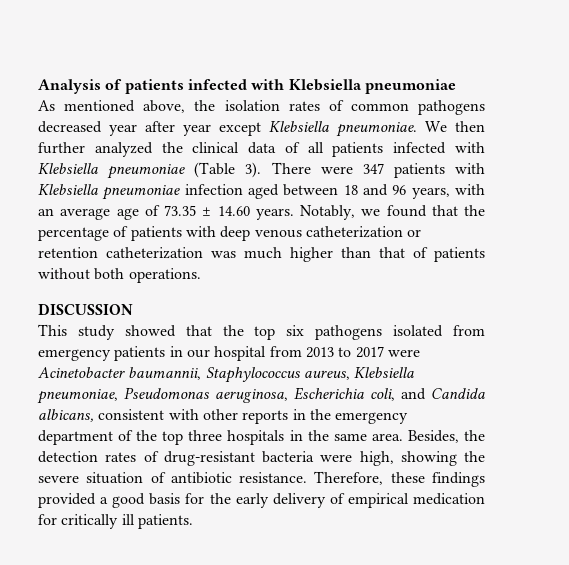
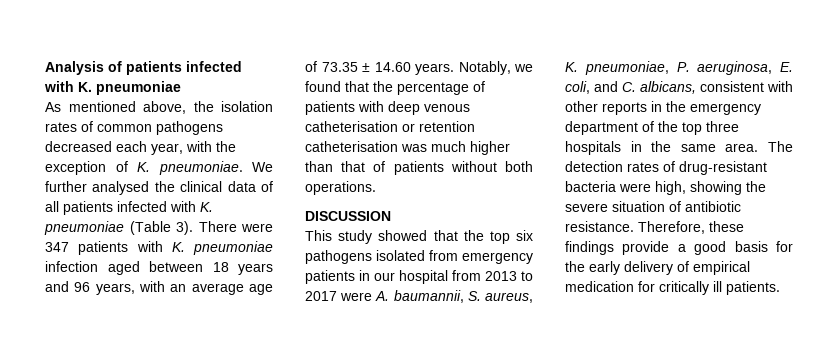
- Analysis of patients infected with Klebsiella pneumoniae
+ Analysis of patients infected with K. pneumoniae
- As mentioned above, the isolation rates of common pathogens decreased year after year except Klebsiella pneumoniae. We then further analyzed the clinical data of all patients infected with Klebsiella pneumoniae (Table 3).
+ As mentioned above, the isolation rates of common pathogens decreased each year, with the exception of K. pneumoniae. We further analysed the clinical data of all patients infected with K. pneumoniae (Table 3).
- There were 347 patients with Klebsiella pneumoniae infection aged between 18 and 96 years, with an average age of 73.35 ± 14.60 years.
+ There were 347 patients with K. pneumoniae infection aged between 18 years and 96 years, with an average age of 73.35 ± 14.60 years.
- Notably, we found that the percentage of patients with deep venous catheterization or retention catheterization was much higher than that of patients without both operations.
+ Notably, we found that the percentage of patients with deep venous catheterisation or retention catheterisation was much higher than that of patients without both operations.
- This study showed that the top six pathogens isolated from emergency patients in our hospital from 2013 to 2017 were Acinetobacter baumannii, Staphylococcus aureus, Klebsiella pneumoniae, Pseudomonas aeruginosa, Escherichia coli, and Candida albicans, consistent with other reports in the emergency department of the top three hospitals in the same area.
+ This study showed that the top six pathogens isolated from emergency patients in our hospital from 2013 to 2017 were A. baumannii, S. aureus, K. pneumoniae, P. aeruginosa, E. coli, and C. albicans, consistent with other reports in the emergency department of the top three hospitals in the same area.
- Besides, the detection rates of drug-resistant bacteria were high, showing the severe situation of antibiotic resistance.
+ The detection rates of drug-resistant bacteria were high, showing the severe situation of antibiotic resistance.
- Therefore, these findings provided a good basis for the early delivery of empirical medication for critically ill patients.
+ Therefore, these findings provide a good basis for the early delivery of empirical medication for critically ill patients.

